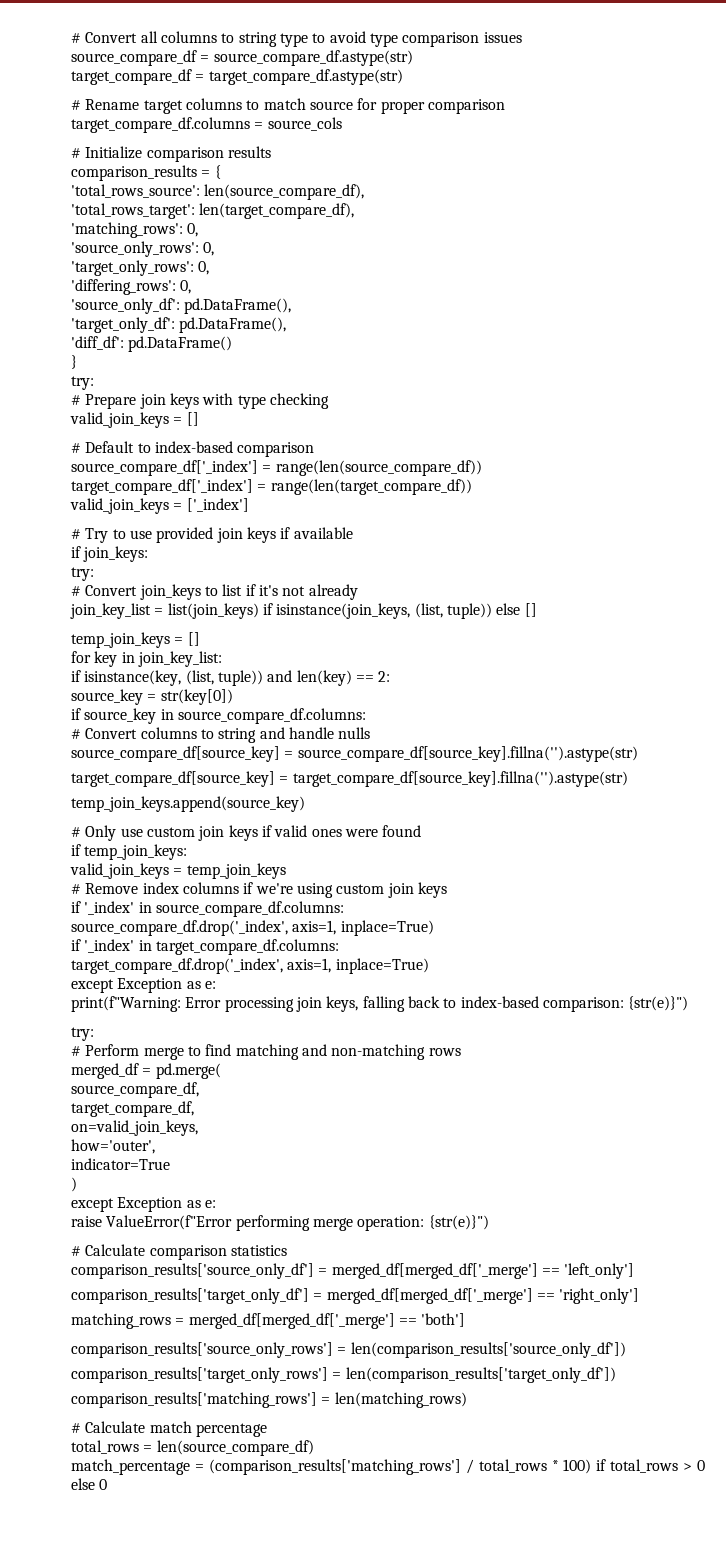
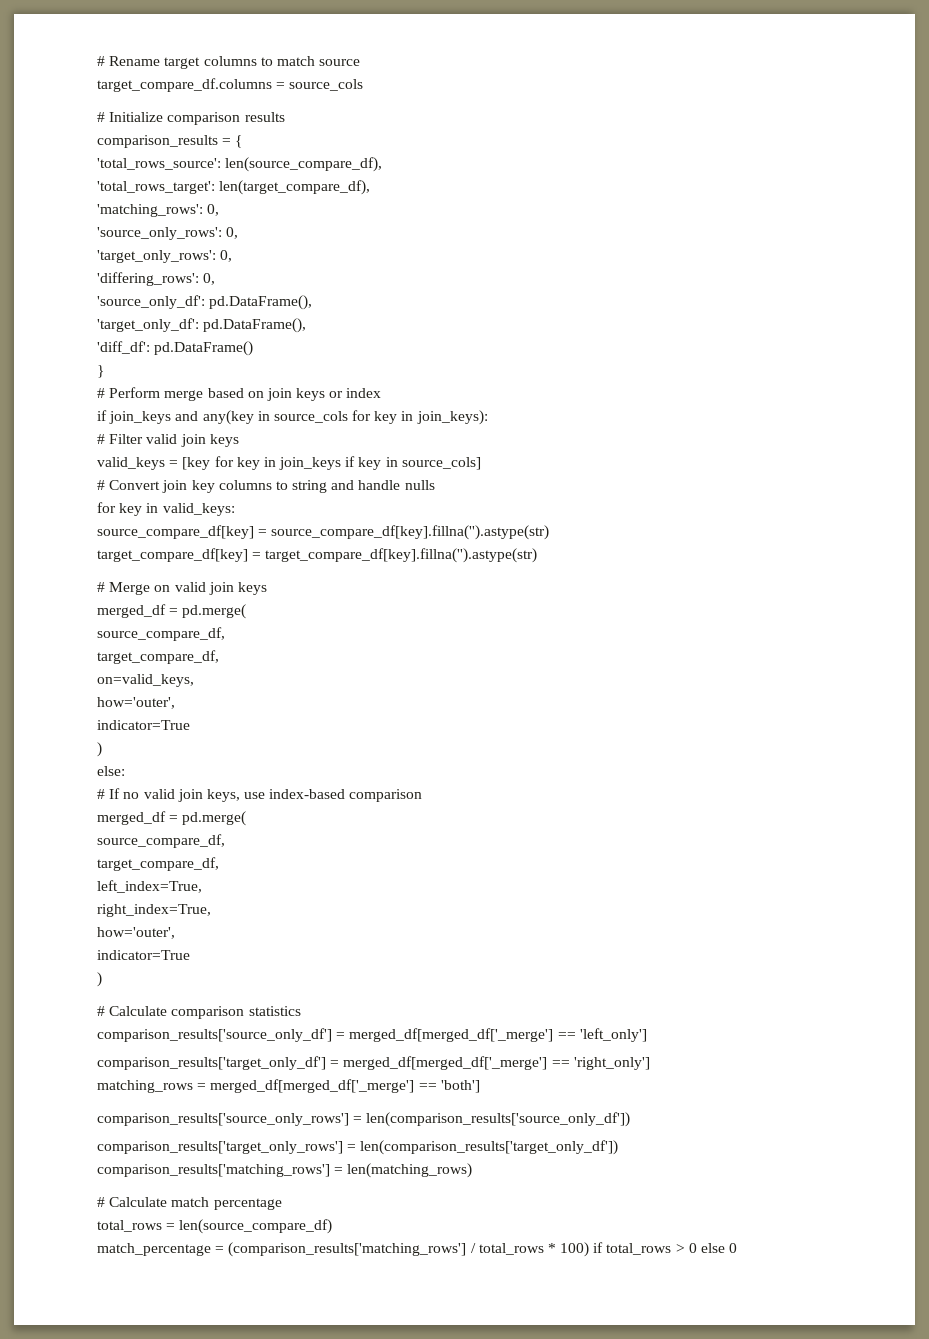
- # Convert all columns to string type to avoid type comparison issues
- source_compare_df = source_compare_df.astype(str)
- target_compare_df = target_compare_df.astype(str)
- # Rename target columns to match source for proper comparison
+ # Rename target columns to match source
  }
- try:
- # Prepare join keys with type checking
- valid_join_keys = []
- # Default to index-based comparison
- source_compare_df['_index'] = range(len(source_compare_df))
- target_compare_df['_index'] = range(len(target_compare_df))
- valid_join_keys = ['_index']
- # Try to use provided join keys if available
- if join_keys:
- try:
- # Convert join_keys to list if it's not already
- join_key_list = list(join_keys) if isinstance(join_keys, (list, tuple)) else []
- temp_join_keys = []
- for key in join_key_list:
- if isinstance(key, (list, tuple)) and len(key) == 2:
- source_key = str(key[0])
- if source_key in source_compare_df.columns:
- # Convert columns to string and handle nulls
+ # Perform merge based on join keys or index
+ if join_keys and any(key in source_cols for key in join_keys):
+ # Filter valid join keys
+ valid_keys = [key for key in join_keys if key in source_cols]
+ # Convert join key columns to string and handle nulls
- source_compare_df[source_key] = source_compare_df[source_key].fillna('').astype(str)
- target_compare_df[source_key] = target_compare_df[source_key].fillna('').astype(str)
- temp_join_keys.append(source_key)
- # Only use custom join keys if valid ones were found
- if temp_join_keys:
- valid_join_keys = temp_join_keys
- # Remove index columns if we're using custom join keys
- if '_index' in source_compare_df.columns:
- source_compare_df.drop('_index', axis=1, inplace=True)
- if '_index' in target_compare_df.columns:
- target_compare_df.drop('_index', axis=1, inplace=True)
- except Exception as e:
- print(f"Warning: Error processing join keys, falling back to index-based comparison: {str(e)}")
- try:
- # Perform merge to find matching and non-matching rows
+ for key in valid_keys:
+ source_compare_df[key] = source_compare_df[key].fillna('').astype(str)
+ target_compare_df[key] = target_compare_df[key].fillna('').astype(str)
+ # Merge on valid join keys
  merged_df = pd.merge(
  source_compare_df,
  target_compare_df,
- on=valid_join_keys,
+ on=valid_keys,
  how='outer',
  indicator=True
  )
- except Exception as e:
- raise ValueError(f"Error performing merge operation: {str(e)}")
+ else:
+ # If no valid join keys, use index-based comparison
+ merged_df = pd.merge(
+ source_compare_df,
+ target_compare_df,
+ left_index=True,
+ right_index=True,
+ how='outer',
+ indicator=True
+ )

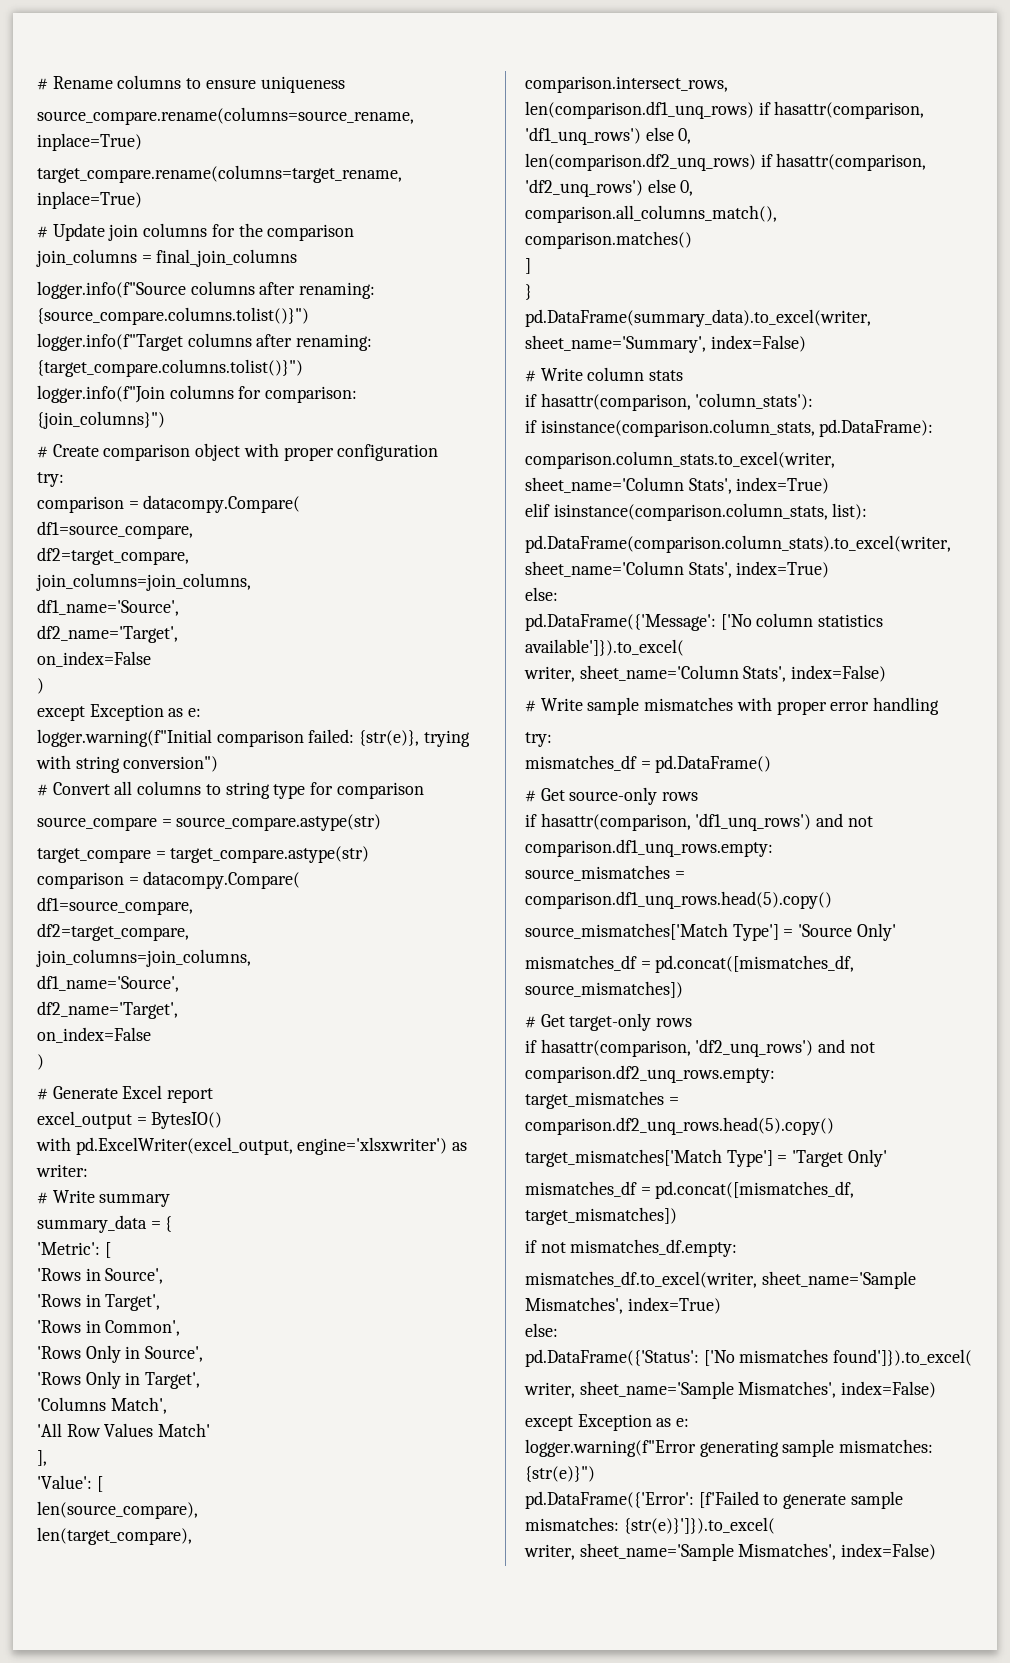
- # Rename target columns to match source
- target_compare_df.columns = source_cols
- # Initialize comparison results
- comparison_results = {
- 'total_rows_source': len(source_compare_df),
- 'total_rows_target': len(target_compare_df),
- 'matching_rows': 0,
- 'source_only_rows': 0,
- 'target_only_rows': 0,
- 'differing_rows': 0,
- 'source_only_df': pd.DataFrame(),
- 'target_only_df': pd.DataFrame(),
- 'diff_df': pd.DataFrame()
- }
- # Perform merge based on join keys or index
- if join_keys and any(key in source_cols for key in join_keys):
- # Filter valid join keys
- valid_keys = [key for key in join_keys if key in source_cols]
+ # Rename columns to ensure uniqueness
+ source_compare.rename(columns=source_rename, inplace=True)
+ target_compare.rename(columns=target_rename, inplace=True)
+ # Update join columns for the comparison
+ join_columns = final_join_columns
+ logger.info(f"Source columns after renaming: {source_compare.columns.tolist()}")
+ logger.info(f"Target columns after renaming: {target_compare.columns.tolist()}")
+ logger.info(f"Join columns for comparison: {join_columns}")
+ # Create comparison object with proper configuration
+ try:
+ comparison = datacompy.Compare(
+ df1=source_compare,
+ df2=target_compare,
+ join_columns=join_columns,
+ df1_name='Source',
+ df2_name='Target',
+ on_index=False
+ )
+ except Exception as e:
+ logger.warning(f"Initial comparison failed: {str(e)}, trying with string conversion")
- # Convert join key columns to string and handle nulls
- for key in valid_keys:
- source_compare_df[key] = source_compare_df[key].fillna('').astype(str)
- target_compare_df[key] = target_compare_df[key].fillna('').astype(str)
- # Merge on valid join keys
- merged_df = pd.merge(
- source_compare_df,
- target_compare_df,
- on=valid_keys,
- how='outer',
- indicator=True
+ # Convert all columns to string type for comparison
+ source_compare = source_compare.astype(str)
+ target_compare = target_compare.astype(str)
+ comparison = datacompy.Compare(
+ df1=source_compare,
+ df2=target_compare,
+ join_columns=join_columns,
+ df1_name='Source',
+ df2_name='Target',
+ on_index=False
  )
+ # Generate Excel report
+ excel_output = BytesIO()
+ with pd.ExcelWriter(excel_output, engine='xlsxwriter') as writer:
+ # Write summary
+ summary_data = {
+ 'Metric': [
+ 'Rows in Source',
+ 'Rows in Target',
+ 'Rows in Common',
+ 'Rows Only in Source',
+ 'Rows Only in Target',
+ 'Columns Match',
+ 'All Row Values Match'
+ ],
+ 'Value': [
+ len(source_compare),
+ len(target_compare),
+ comparison.intersect_rows,
+ len(comparison.df1_unq_rows) if hasattr(comparison, 'df1_unq_rows') else 0,
+ len(comparison.df2_unq_rows) if hasattr(comparison, 'df2_unq_rows') else 0,
+ comparison.all_columns_match(),
+ comparison.matches()
+ ]
+ }
+ pd.DataFrame(summary_data).to_excel(writer, sheet_name='Summary', index=False)
+ # Write column stats
+ if hasattr(comparison, 'column_stats'):
+ if isinstance(comparison.column_stats, pd.DataFrame):
+ comparison.column_stats.to_excel(writer, sheet_name='Column Stats', index=True)
+ elif isinstance(comparison.column_stats, list):
+ pd.DataFrame(comparison.column_stats).to_excel(writer, sheet_name='Column Stats', index=True)
  else:
- # If no valid join keys, use index-based comparison
- merged_df = pd.merge(
- source_compare_df,
- target_compare_df,
- left_index=True,
- right_index=True,
- how='outer',
- indicator=True
- )
- # Calculate comparison statistics
- comparison_results['source_only_df'] = merged_df[merged_df['_merge'] == 'left_only']
- comparison_results['target_only_df'] = merged_df[merged_df['_merge'] == 'right_only']
- matching_rows = merged_df[merged_df['_merge'] == 'both']
- comparison_results['source_only_rows'] = len(comparison_results['source_only_df'])
- comparison_results['target_only_rows'] = len(comparison_results['target_only_df'])
- comparison_results['matching_rows'] = len(matching_rows)
- # Calculate match percentage
- total_rows = len(source_compare_df)
- match_percentage = (comparison_results['matching_rows'] / total_rows * 100) if total_rows > 0 else 0
+ pd.DataFrame({'Message': ['No column statistics available']}).to_excel(
+ writer, sheet_name='Column Stats', index=False)
+ # Write sample mismatches with proper error handling
+ try:
+ mismatches_df = pd.DataFrame()
+ # Get source-only rows
+ if hasattr(comparison, 'df1_unq_rows') and not comparison.df1_unq_rows.empty:
+ source_mismatches = comparison.df1_unq_rows.head(5).copy()
+ source_mismatches['Match Type'] = 'Source Only'
+ mismatches_df = pd.concat([mismatches_df, source_mismatches])
+ # Get target-only rows
+ if hasattr(comparison, 'df2_unq_rows') and not comparison.df2_unq_rows.empty:
+ target_mismatches = comparison.df2_unq_rows.head(5).copy()
+ target_mismatches['Match Type'] = 'Target Only'
+ mismatches_df = pd.concat([mismatches_df, target_mismatches])
+ if not mismatches_df.empty:
+ mismatches_df.to_excel(writer, sheet_name='Sample Mismatches', index=True)
+ else:
+ pd.DataFrame({'Status': ['No mismatches found']}).to_excel(
+ writer, sheet_name='Sample Mismatches', index=False)
+ except Exception as e:
+ logger.warning(f"Error generating sample mismatches: {str(e)}")
+ pd.DataFrame({'Error': [f'Failed to generate sample mismatches: {str(e)}']}).to_excel(
+ writer, sheet_name='Sample Mismatches', index=False)

